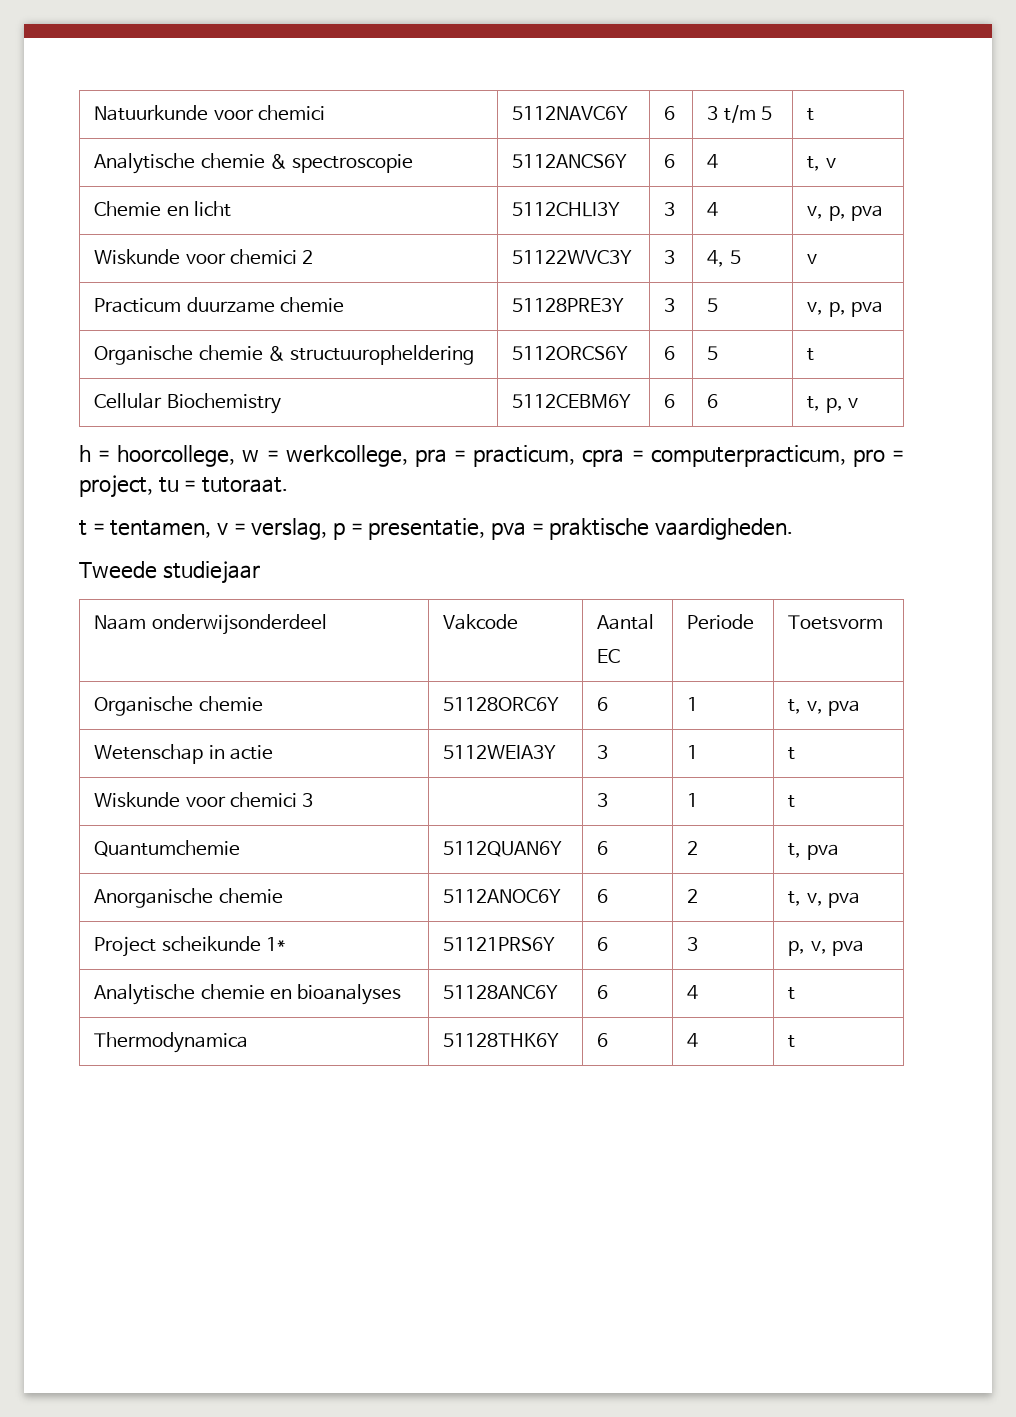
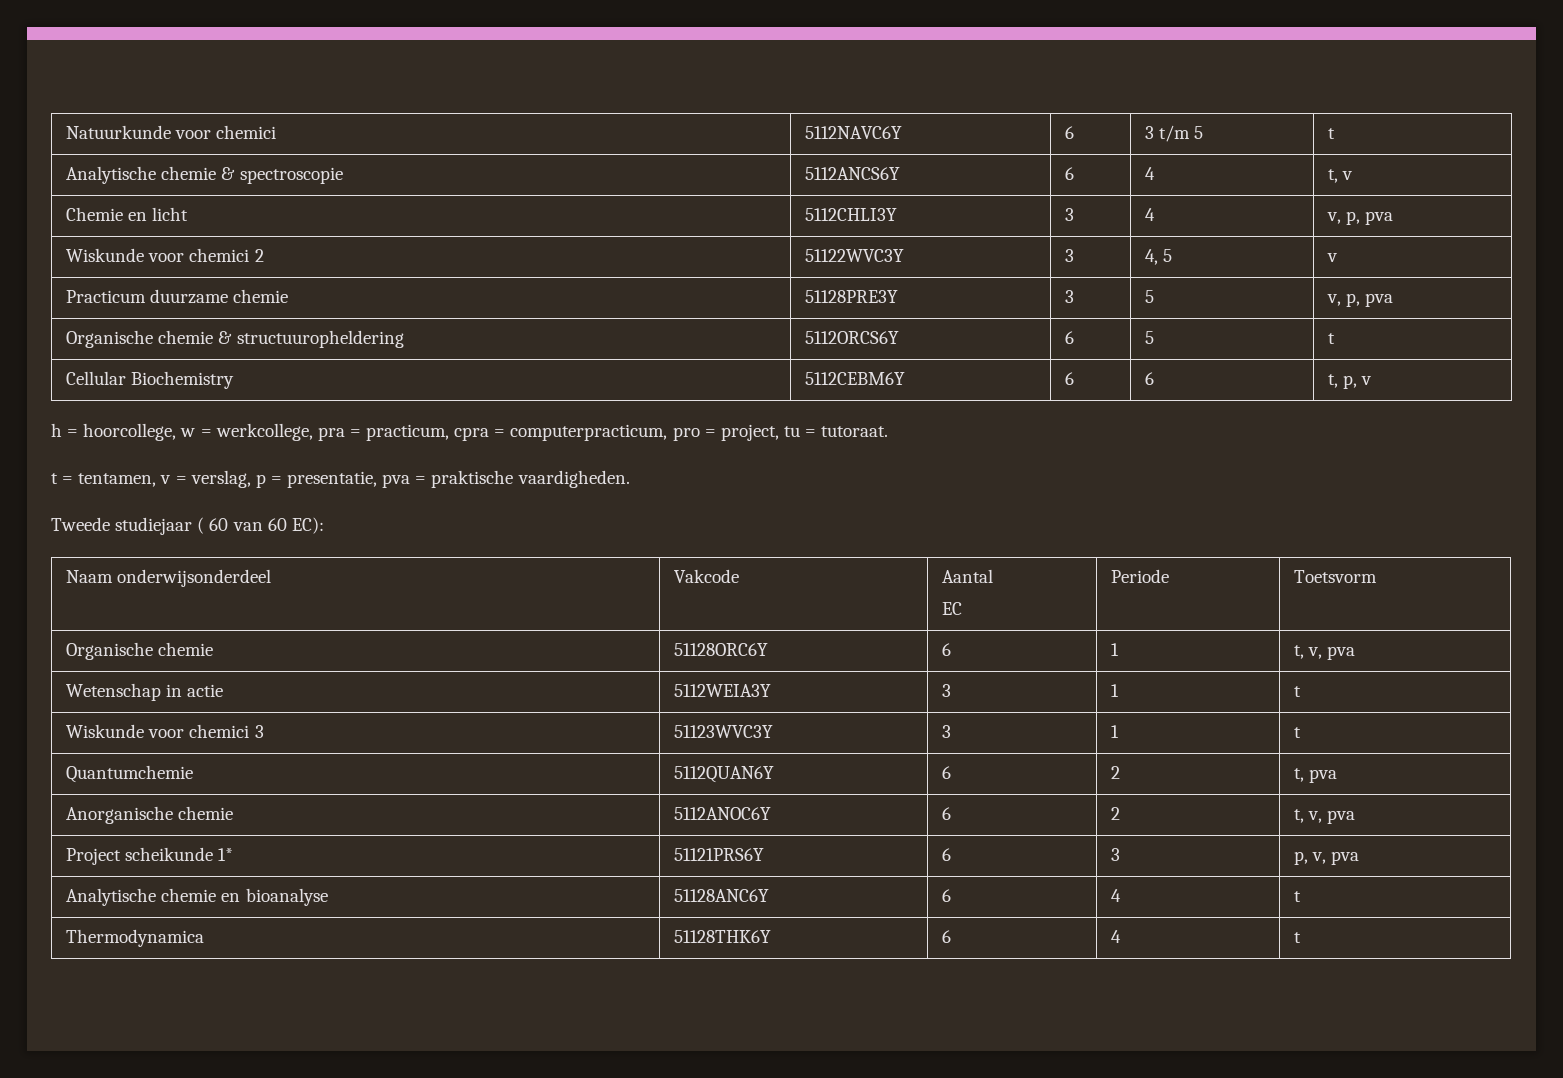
- Tweede studiejaar
+ Tweede studiejaar ( 60 van 60 EC):
- Wiskunde voor chemici 3 | | 3 | 1 | t
+ Wiskunde voor chemici 3 | 51123WVC3Y | 3 | 1 | t
- Analytische chemie en bioanalyses | 51128ANC6Y | 6 | 4 | t
+ Analytische chemie en bioanalyse | 51128ANC6Y | 6 | 4 | t

